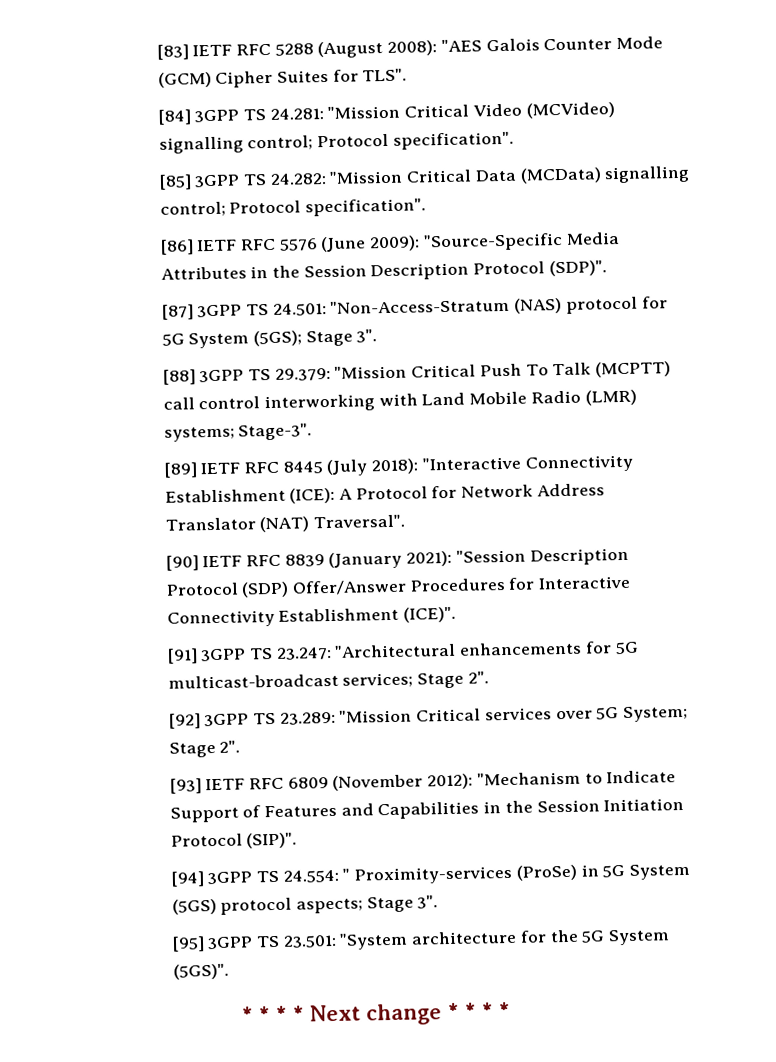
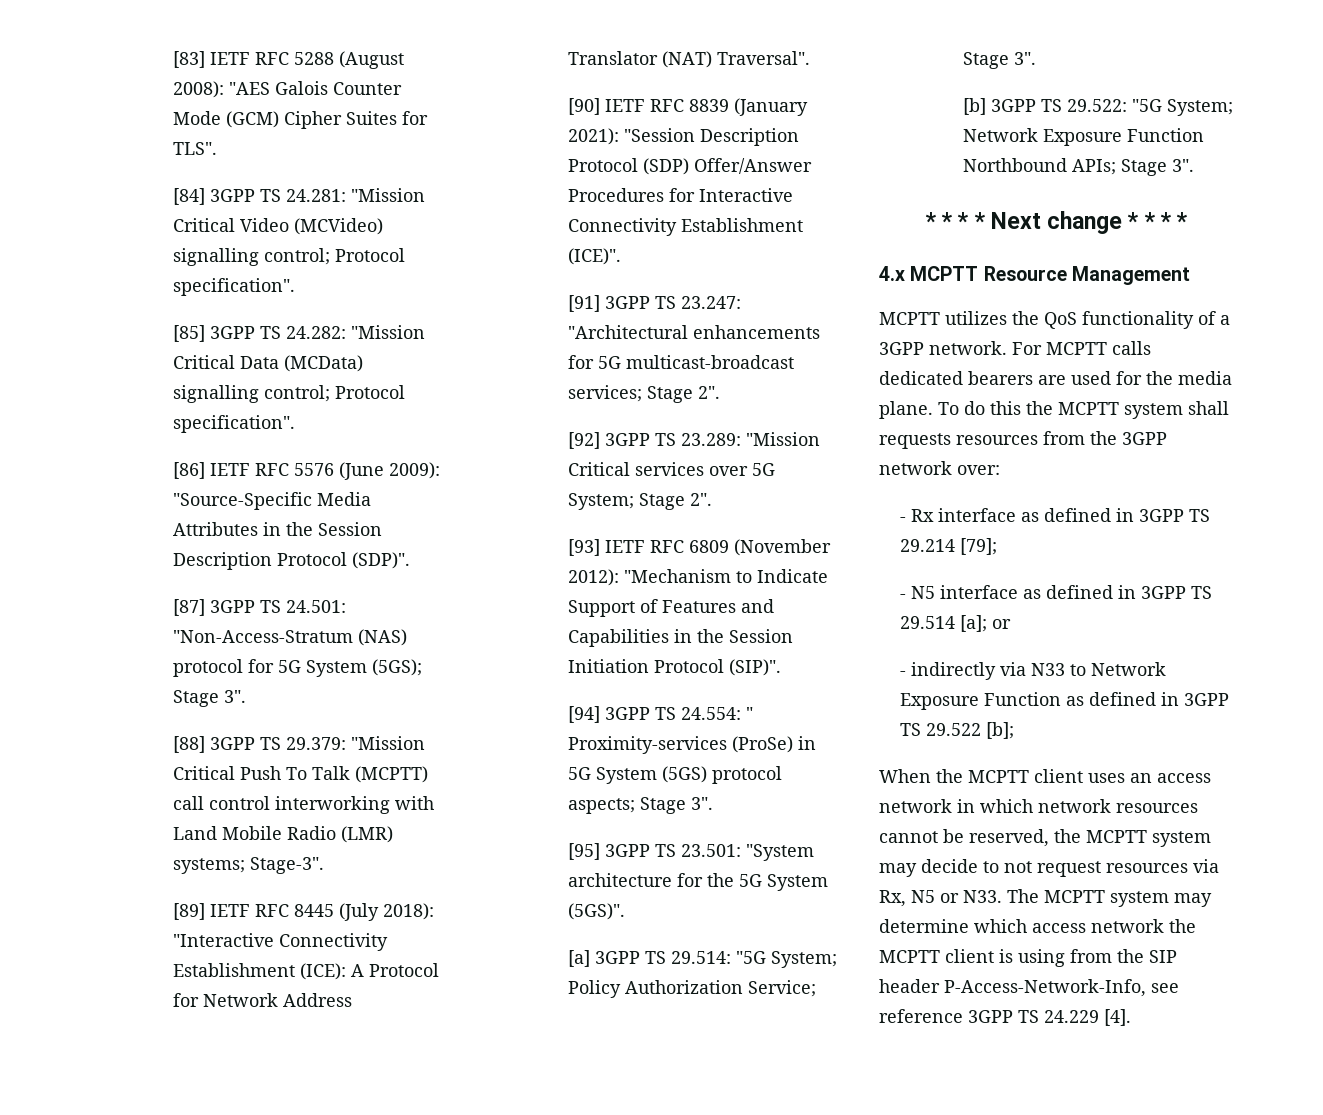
+ [a] 3GPP TS 29.514: "5G System; Policy Authorization Service; Stage 3".
+ [b] 3GPP TS 29.522: "5G System; Network Exposure Function Northbound APIs; Stage 3".
+ 4.x MCPTT Resource Management
+ MCPTT utilizes the QoS functionality of a 3GPP network. For MCPTT calls dedicated bearers are used for the media plane. To do this the MCPTT system shall requests resources from the 3GPP network over:
+ - Rx interface as defined in 3GPP TS 29.214 [79];
+ - N5 interface as defined in 3GPP TS 29.514 [a]; or
+ - indirectly via N33 to Network Exposure Function as defined in 3GPP TS 29.522 [b];
+ When the MCPTT client uses an access network in which network resources cannot be reserved, the MCPTT system may decide to not request resources via Rx, N5 or N33. The MCPTT system may determine which access network the MCPTT client is using from the SIP header P-Access-Network-Info, see reference 3GPP TS 24.229 [4].

